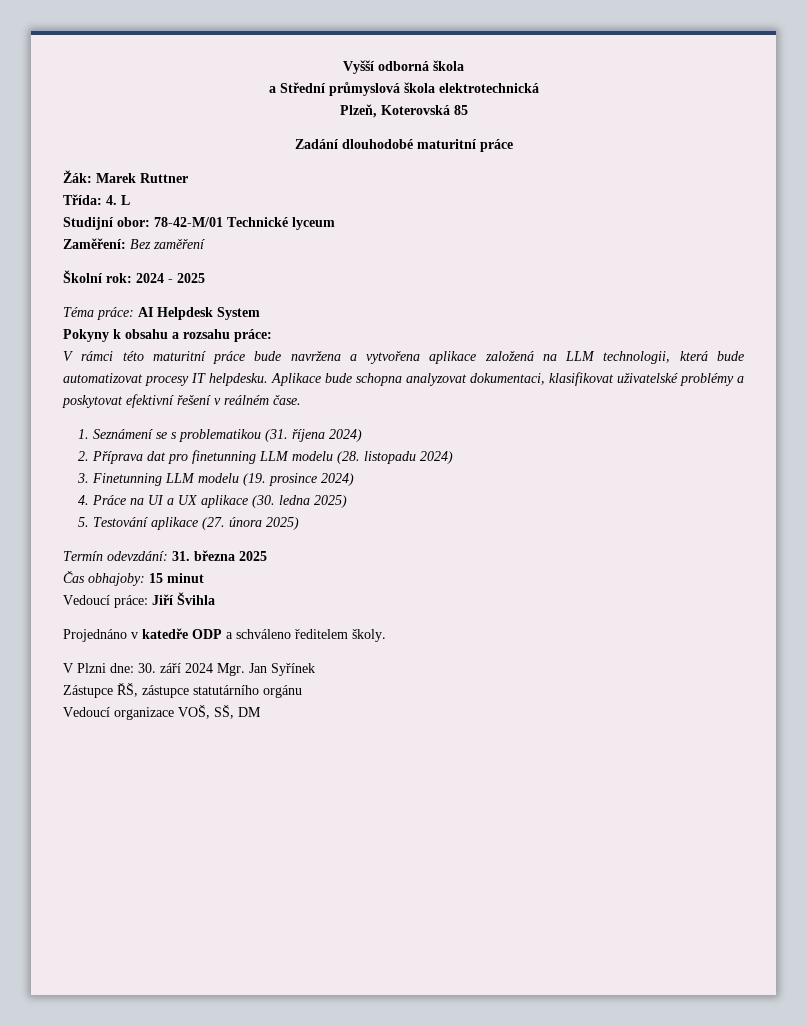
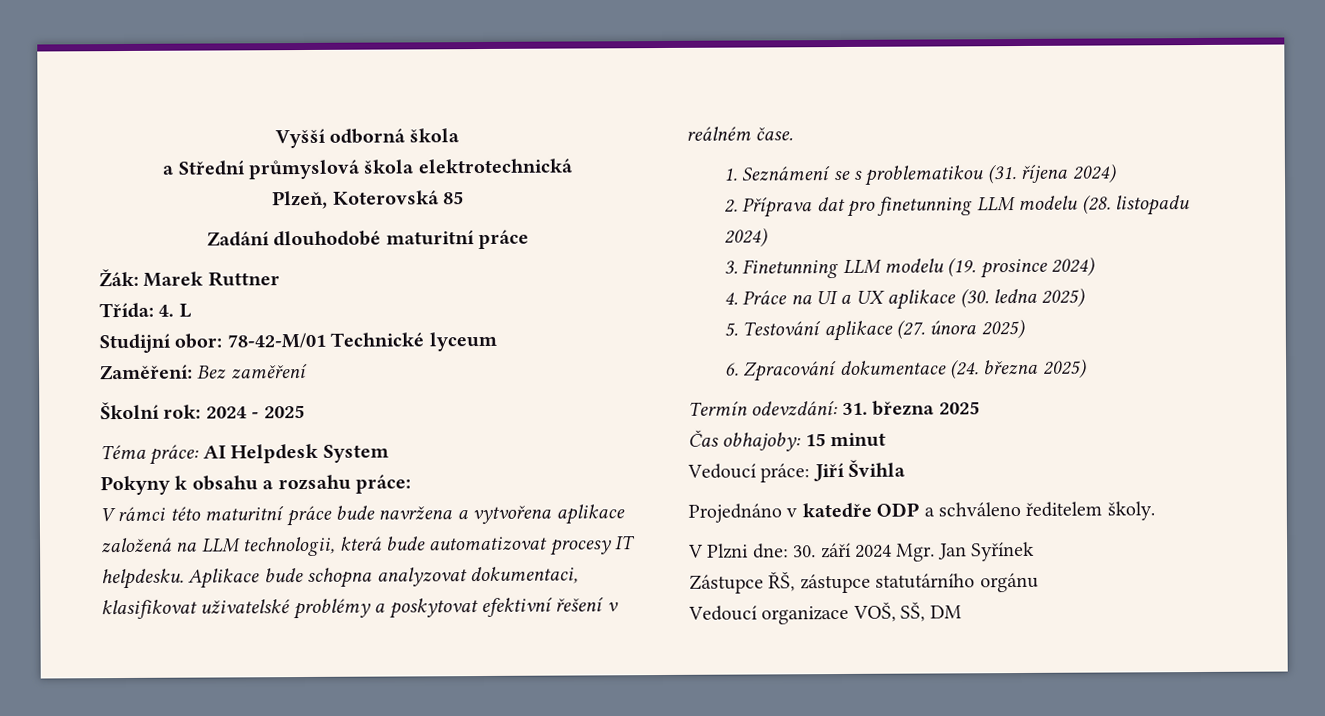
+ 6. Zpracování dokumentace (24. března 2025)

